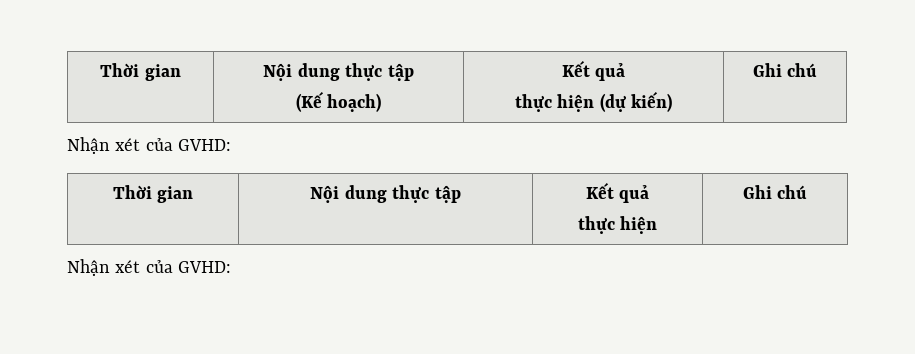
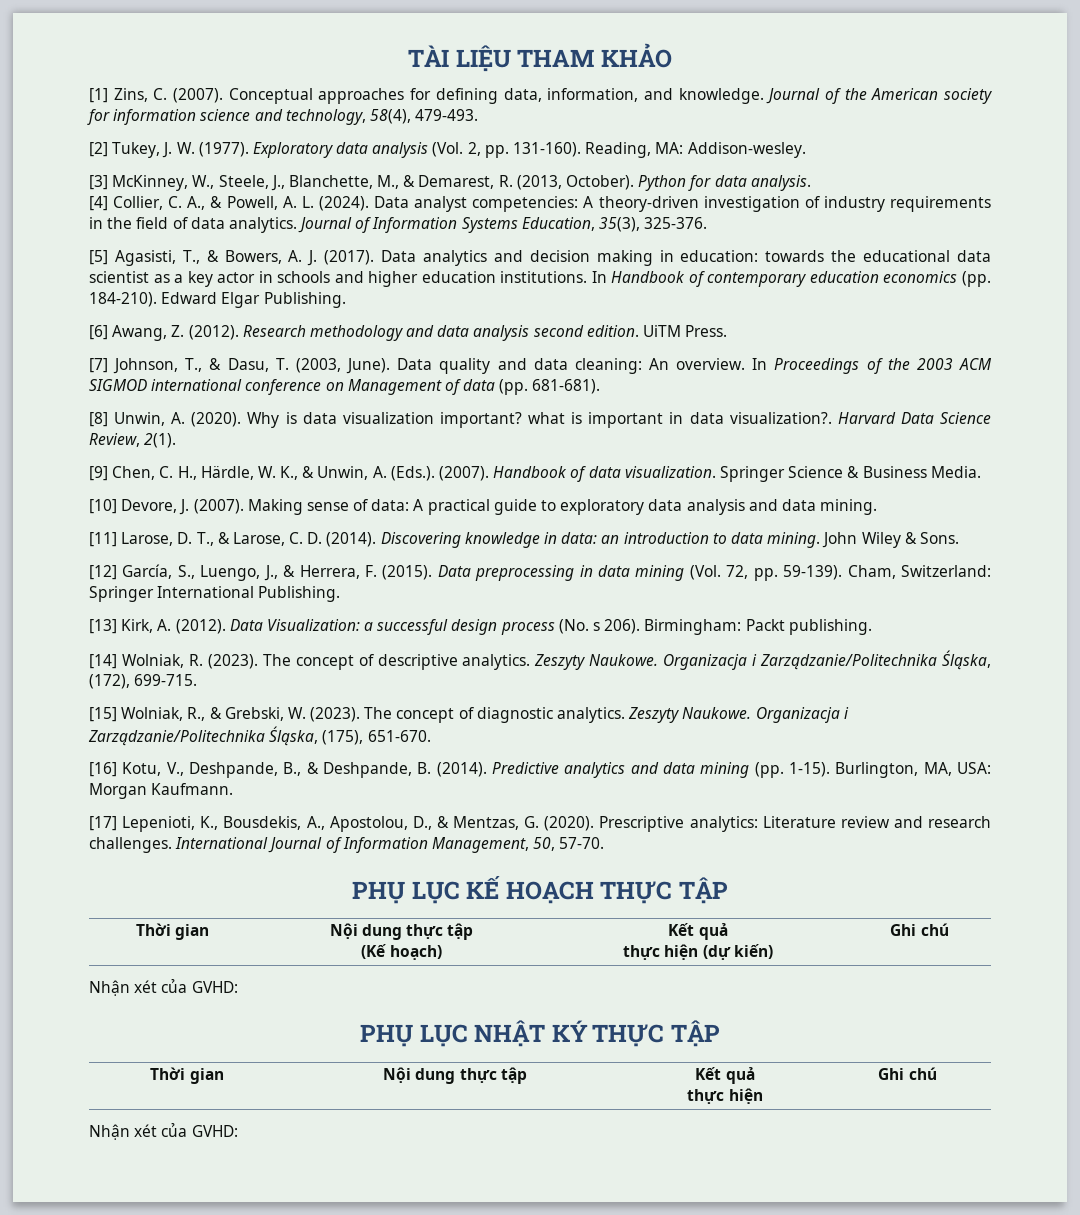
+ TÀI LIỆU THAM KHẢO
+ [1] Zins, C. (2007). Conceptual approaches for defining data, information, and knowledge. Journal of the American society for information science and technology, 58(4), 479-493.
+ [2] Tukey, J. W. (1977). Exploratory data analysis (Vol. 2, pp. 131-160). Reading, MA: Addison-wesley.
+ [3] McKinney, W., Steele, J., Blanchette, M., & Demarest, R. (2013, October). Python for data analysis.
+ [4] Collier, C. A., & Powell, A. L. (2024). Data analyst competencies: A theory-driven investigation of industry requirements in the field of data analytics. Journal of Information Systems Education, 35(3), 325-376.
+ [5] Agasisti, T., & Bowers, A. J. (2017). Data analytics and decision making in education: towards the educational data scientist as a key actor in schools and higher education institutions. In Handbook of contemporary education economics (pp. 184-210). Edward Elgar Publishing.
+ [6] Awang, Z. (2012). Research methodology and data analysis second edition. UiTM Press.
+ [7] Johnson, T., & Dasu, T. (2003, June). Data quality and data cleaning: An overview. In Proceedings of the 2003 ACM SIGMOD international conference on Management of data (pp. 681-681).
+ [8] Unwin, A. (2020). Why is data visualization important? what is important in data visualization?. Harvard Data Science Review, 2(1).
+ [9] Chen, C. H., Härdle, W. K., & Unwin, A. (Eds.). (2007). Handbook of data visualization. Springer Science & Business Media.
+ [10] Devore, J. (2007). Making sense of data: A practical guide to exploratory data analysis and data mining.
+ [11] Larose, D. T., & Larose, C. D. (2014). Discovering knowledge in data: an introduction to data mining. John Wiley & Sons.
+ [12] García, S., Luengo, J., & Herrera, F. (2015). Data preprocessing in data mining (Vol. 72, pp. 59-139). Cham, Switzerland: Springer International Publishing.
+ [13] Kirk, A. (2012). Data Visualization: a successful design process (No. s 206). Birmingham: Packt publishing.
+ [14] Wolniak, R. (2023). The concept of descriptive analytics. Zeszyty Naukowe. Organizacja i Zarządzanie/Politechnika Śląska, (172), 699-715.
+ [15] Wolniak, R., & Grebski, W. (2023). The concept of diagnostic analytics. Zeszyty Naukowe. Organizacja i Zarządzanie/Politechnika Śląska, (175), 651-670.
+ [16] Kotu, V., Deshpande, B., & Deshpande, B. (2014). Predictive analytics and data mining (pp. 1-15). Burlington, MA, USA: Morgan Kaufmann.
+ [17] Lepenioti, K., Bousdekis, A., Apostolou, D., & Mentzas, G. (2020). Prescriptive analytics: Literature review and research challenges. International Journal of Information Management, 50, 57-70.
+ PHỤ LỤC KẾ HOẠCH THỰC TẬP
+ PHỤ LỤC NHẬT KÝ THỰC TẬP

